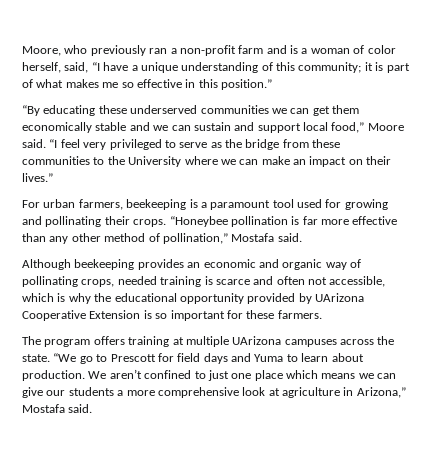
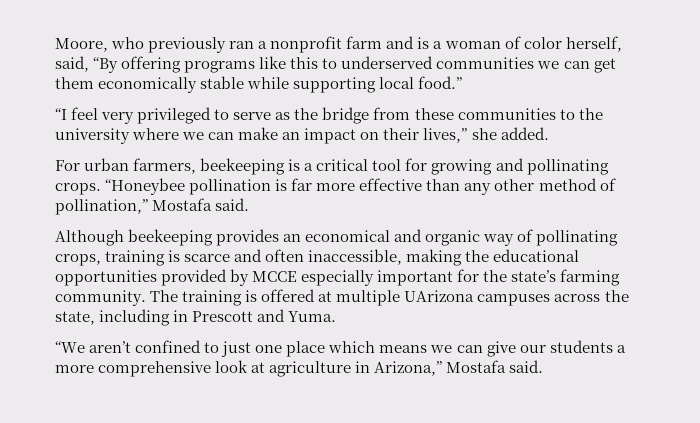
- Moore, who previously ran a non-profit farm and is a woman of color herself, said, “I have a unique understanding of this community; it is part of what makes me so effective in this position.”
- “By educating these underserved communities we can get them economically stable and we can sustain and support local food,” Moore said. “I feel very privileged to serve as the bridge from these communities to the University where we can make an impact on their lives.”
+ Moore, who previously ran a nonprofit farm and is a woman of color herself, said, “By offering programs like this to underserved communities we can get them economically stable while supporting local food.”
+ “I feel very privileged to serve as the bridge from these communities to the university where we can make an impact on their lives,” she added.
- For urban farmers, beekeeping is a paramount tool used for growing and pollinating their crops.
+ For urban farmers, beekeeping is a critical tool for growing and pollinating crops.
- Although beekeeping provides an economic and organic way of pollinating crops, needed training is scarce and often not accessible, which is why the educational opportunity provided by UArizona Cooperative Extension is so important for these farmers.
- The program offers training at multiple UArizona campuses across the state. “We go to Prescott for field days and Yuma to learn about production. We aren’t confined to just one place which means we can give our students a more comprehensive look at agriculture in Arizona,” Mostafa said.
+ Although beekeeping provides an economical and organic way of pollinating crops, training is scarce and often inaccessible, making the educational opportunities provided by MCCE especially important for the state’s farming community. The training is offered at multiple UArizona campuses across the state, including in Prescott and Yuma.
+ “We aren’t confined to just one place which means we can give our students a more comprehensive look at agriculture in Arizona,” Mostafa said.

